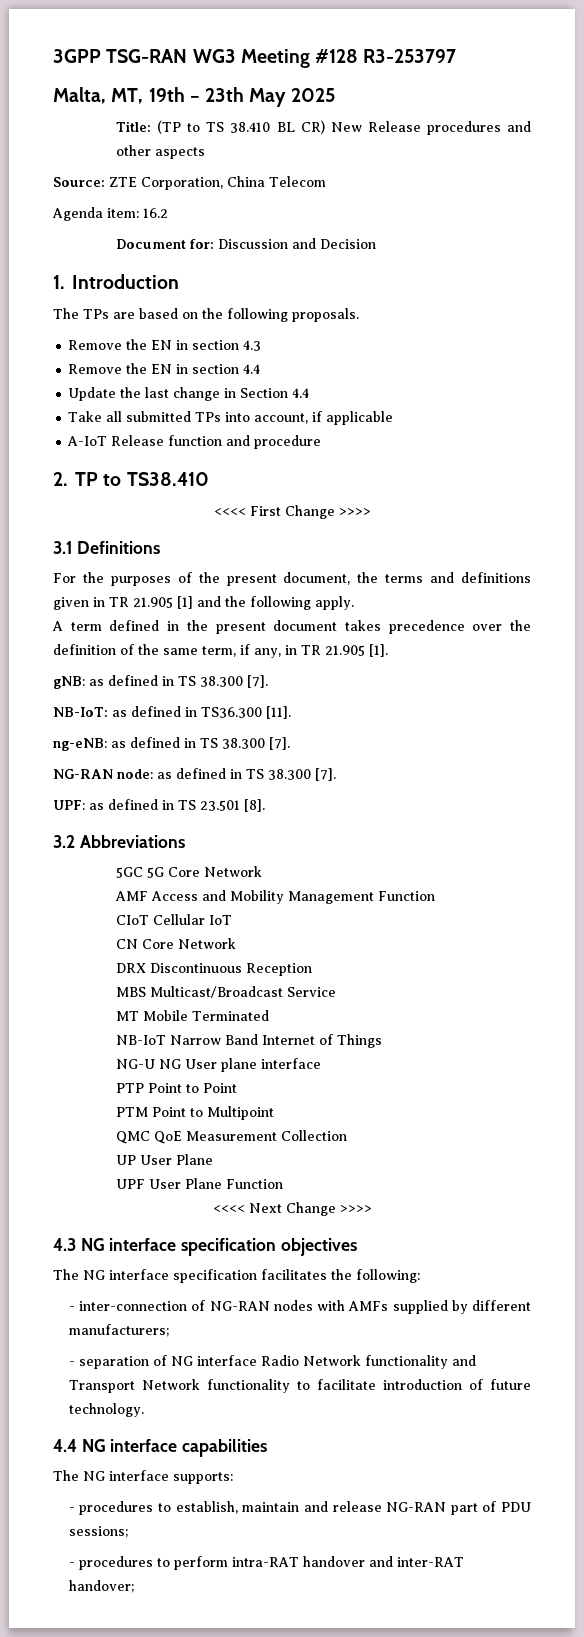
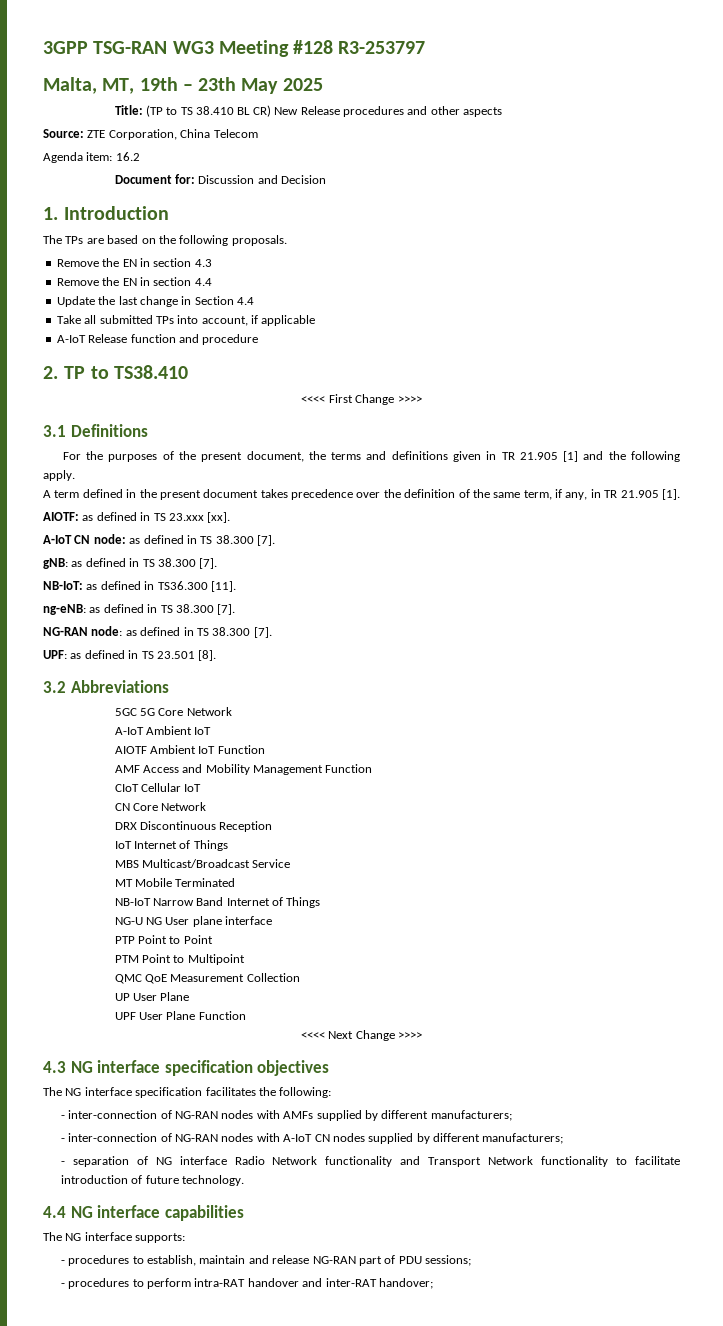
+ AIOTF: as defined in TS 23.xxx [xx].
+ A-IoT CN node: as defined in TS 38.300 [7].
+ A-IoT Ambient IoT
+ AIOTF Ambient IoT Function
+ IoT Internet of Things
+ - inter-connection of NG-RAN nodes with A-IoT CN nodes supplied by different manufacturers;

